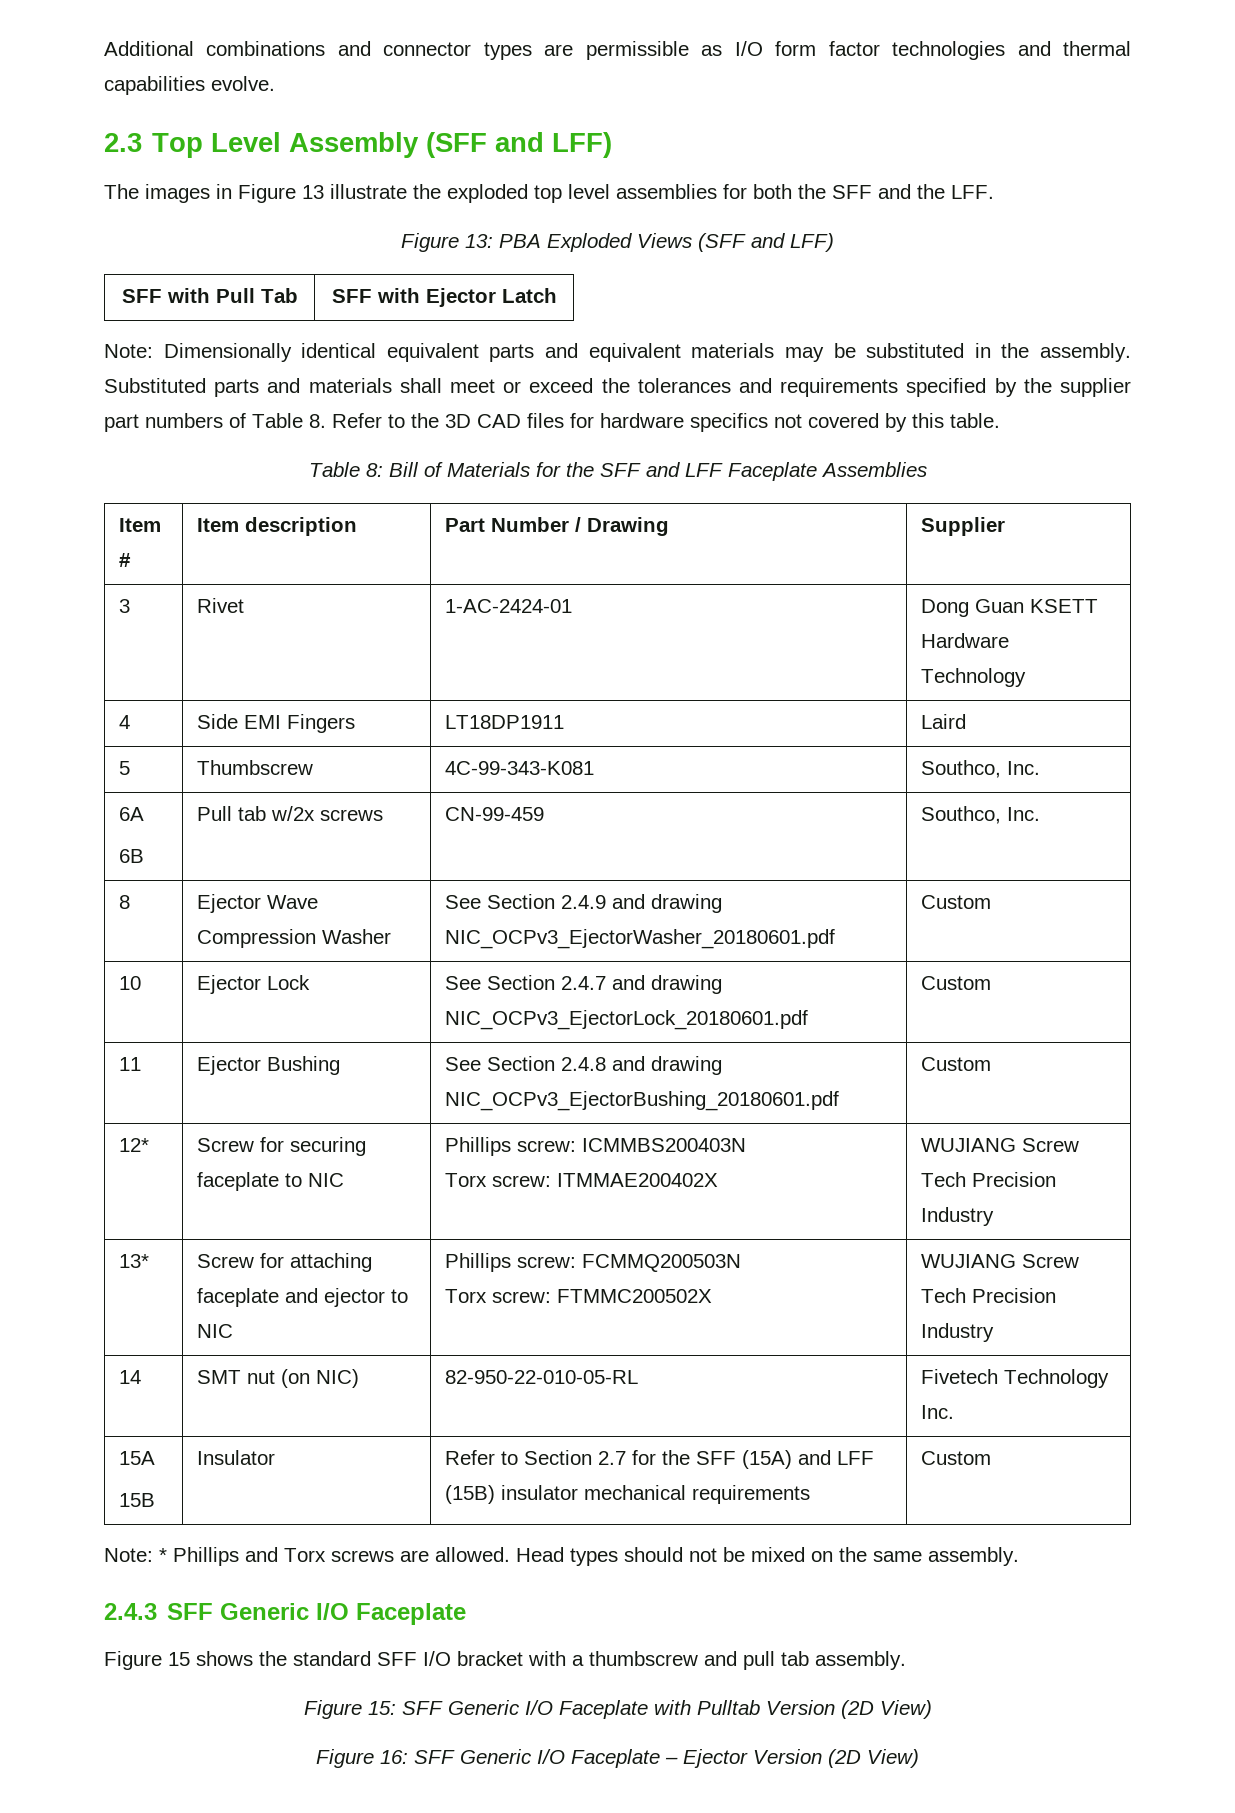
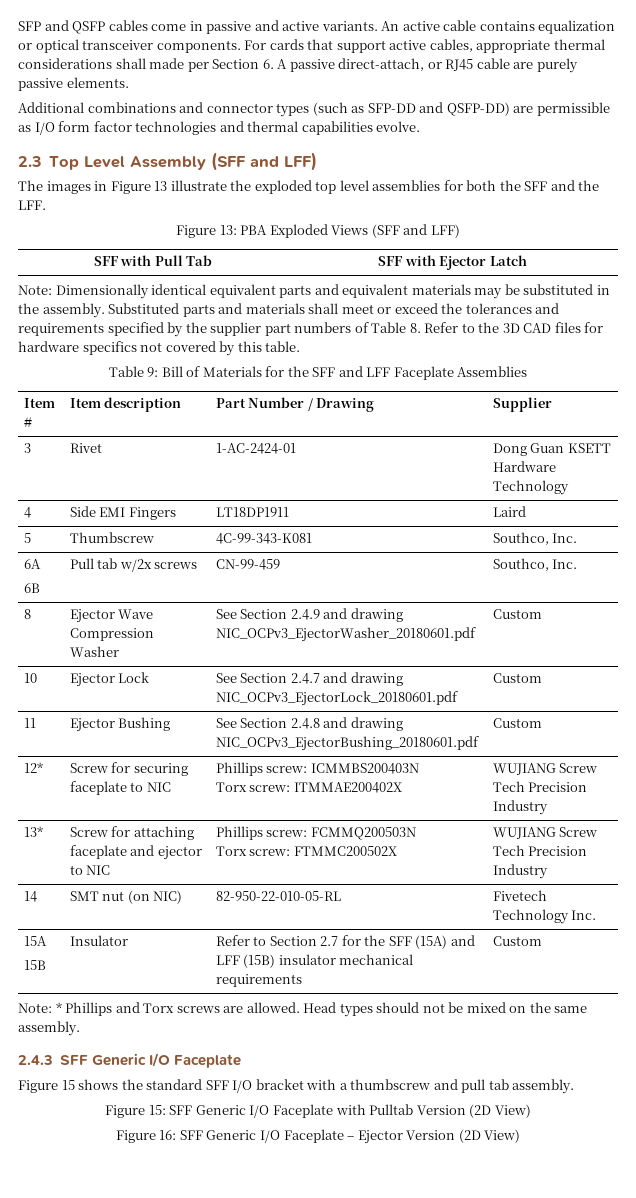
+ SFP and QSFP cables come in passive and active variants. An active cable contains equalization or optical transceiver components. For cards that support active cables, appropriate thermal considerations shall made per Section 6. A passive direct-attach, or RJ45 cable are purely passive elements.
- Additional combinations and connector types are permissible as I/O form factor technologies and thermal capabilities evolve.
+ Additional combinations and connector types (such as SFP-DD and QSFP-DD) are permissible as I/O form factor technologies and thermal capabilities evolve.
- Table 8: Bill of Materials for the SFF and LFF Faceplate Assemblies
+ Table 9: Bill of Materials for the SFF and LFF Faceplate Assemblies

